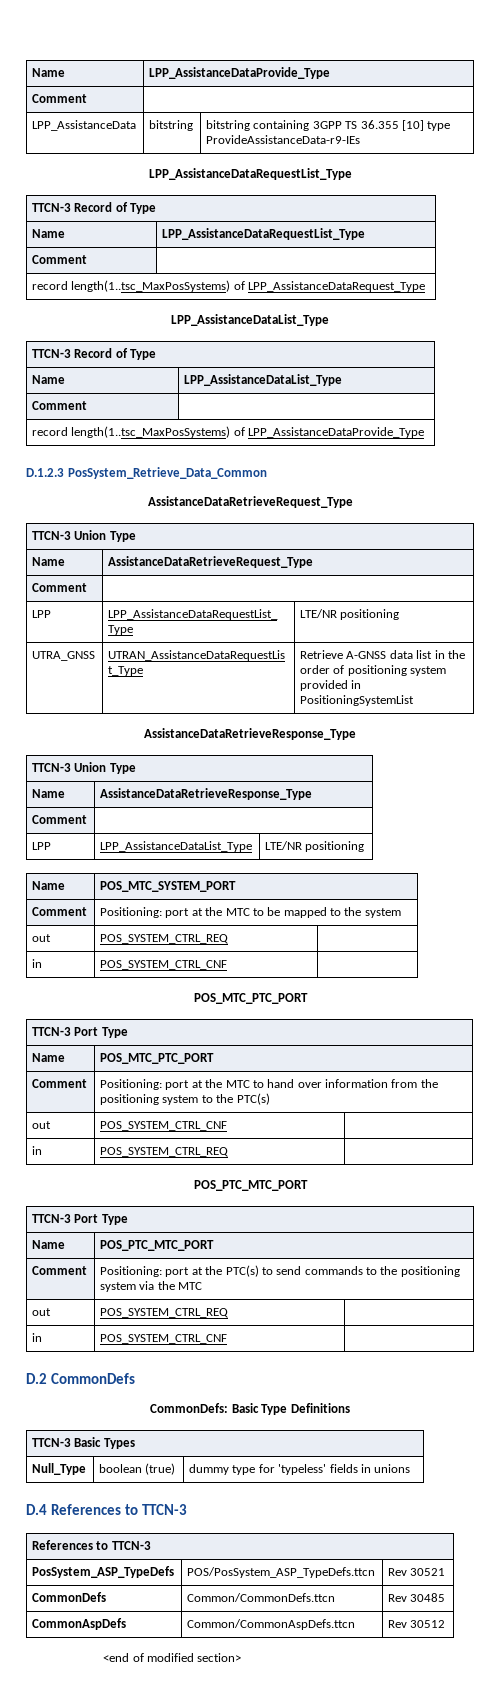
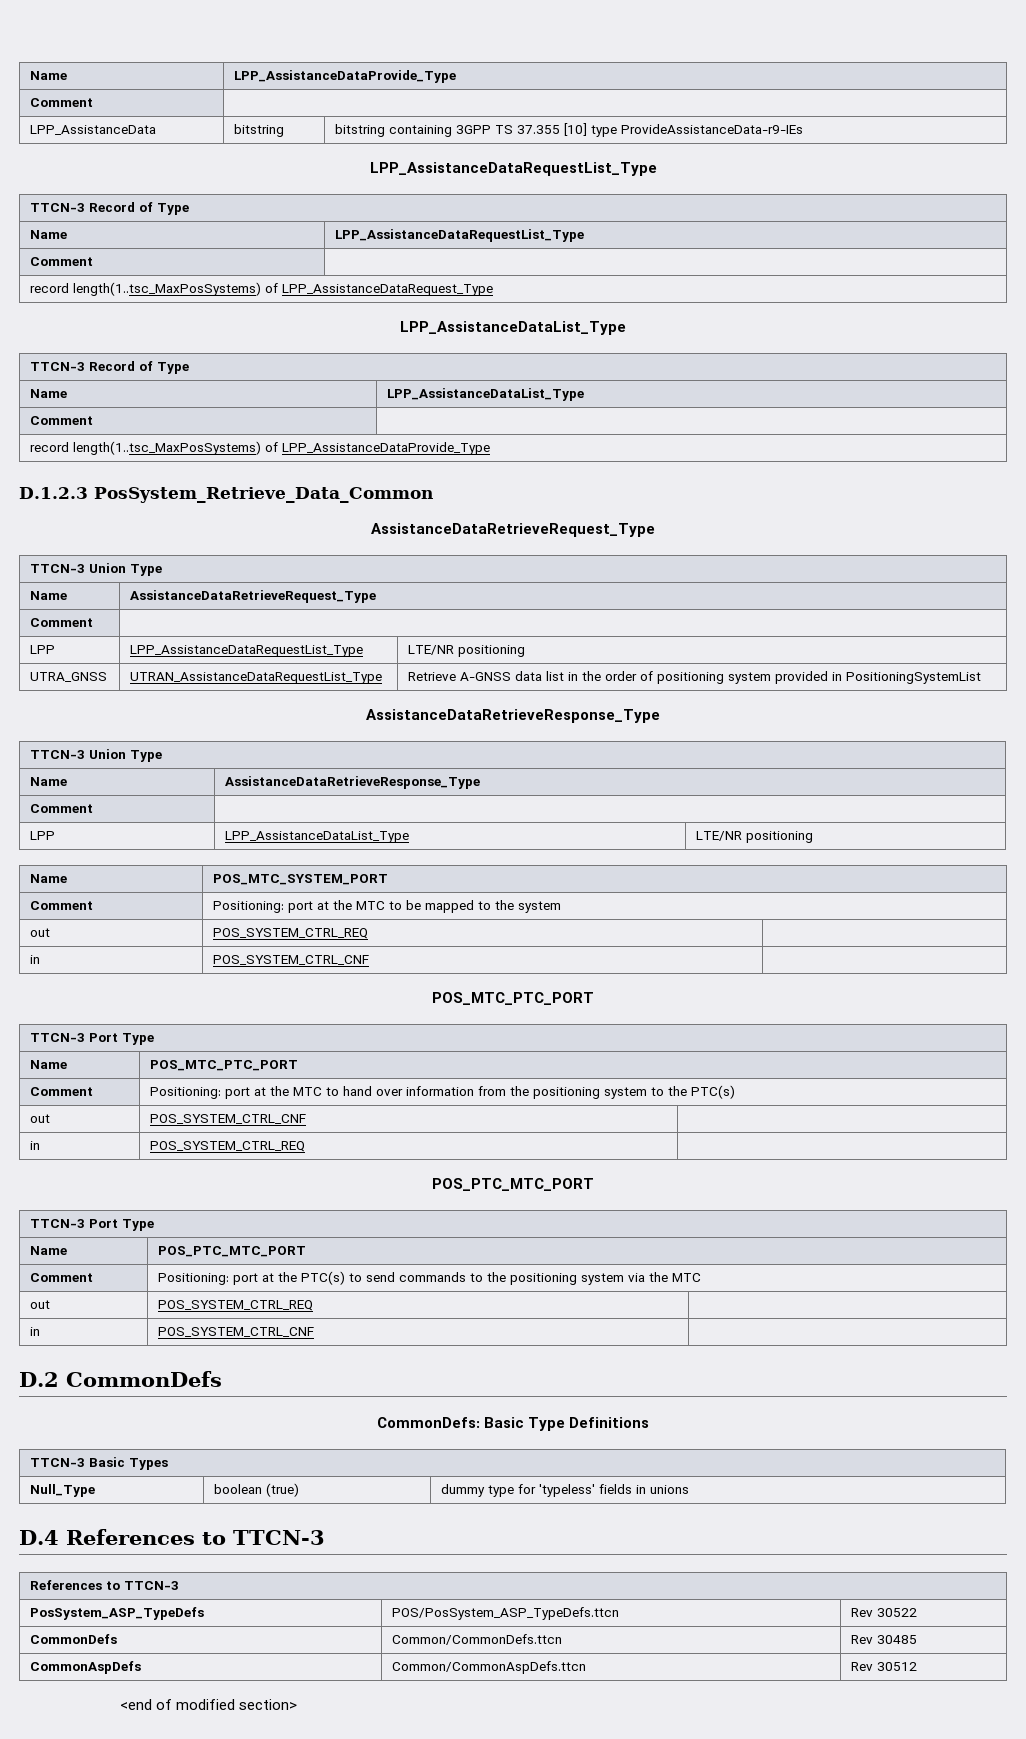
- LPP_AssistanceData | bitstring | bitstring containing 3GPP TS 36.355 [10] type ProvideAssistanceData-r9-IEs
+ LPP_AssistanceData | bitstring | bitstring containing 3GPP TS 37.355 [10] type ProvideAssistanceData-r9-IEs
- PosSystem_ASP_TypeDefs | POS/PosSystem_ASP_TypeDefs.ttcn | Rev 30521
+ PosSystem_ASP_TypeDefs | POS/PosSystem_ASP_TypeDefs.ttcn | Rev 30522

